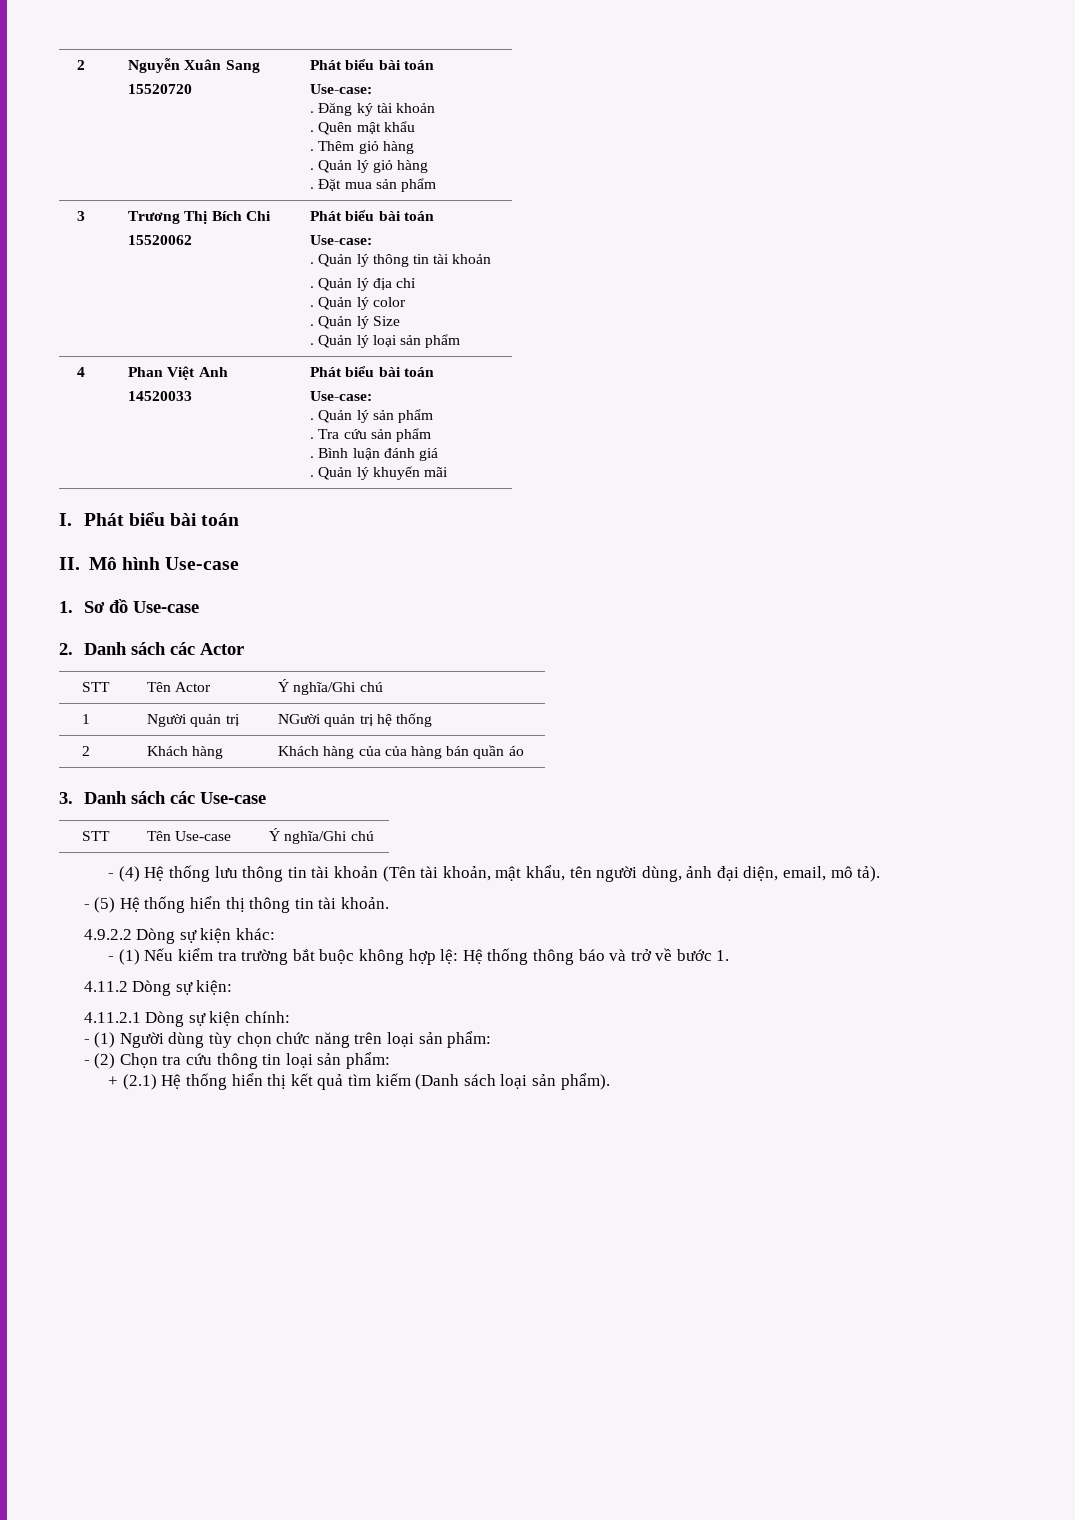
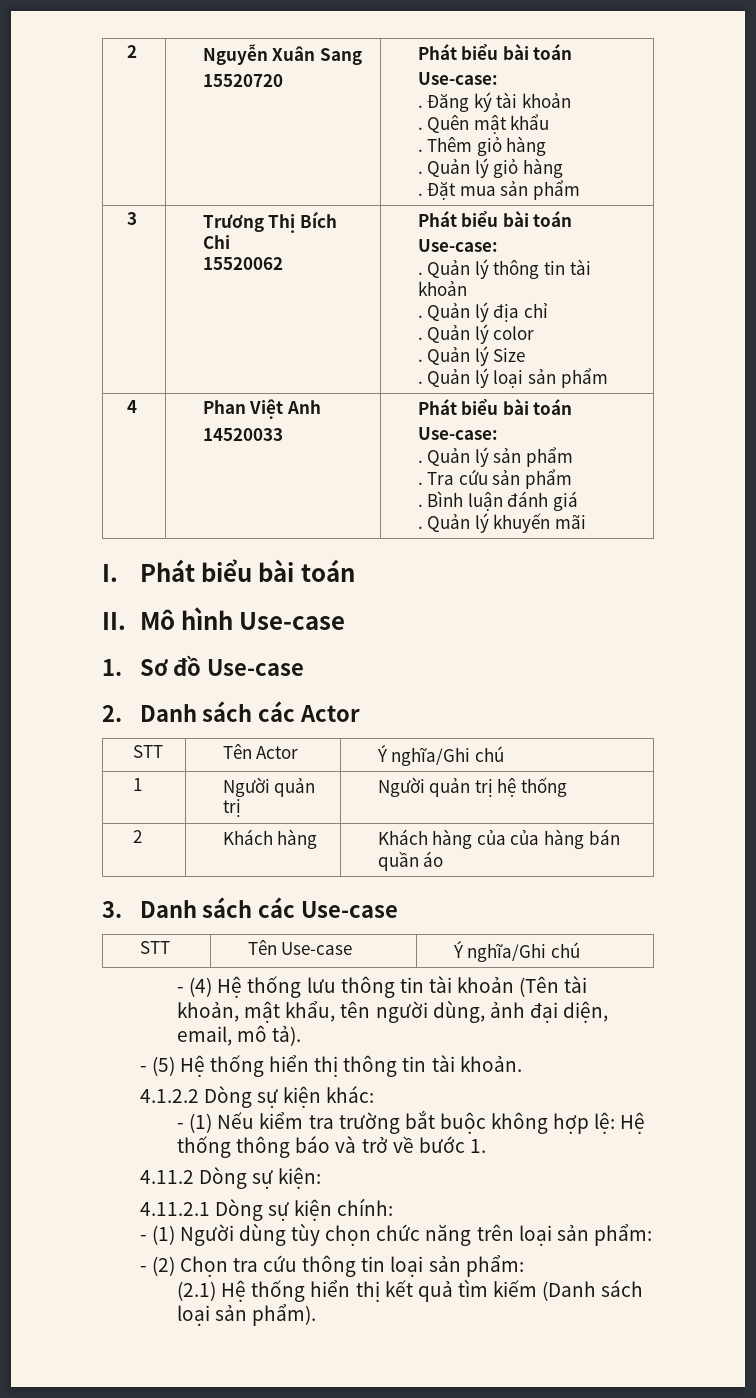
- 1 | Người quản trị | NGười quản trị hệ thống
+ 1 | Người quản trị | Người quản trị hệ thống
- 4.9.2.2 Dòng sự kiện khác:
+ 4.1.2.2 Dòng sự kiện khác:
- + (2.1) Hệ thống hiển thị kết quả tìm kiếm (Danh sách loại sản phẩm).
+ (2.1) Hệ thống hiển thị kết quả tìm kiếm (Danh sách loại sản phẩm).

